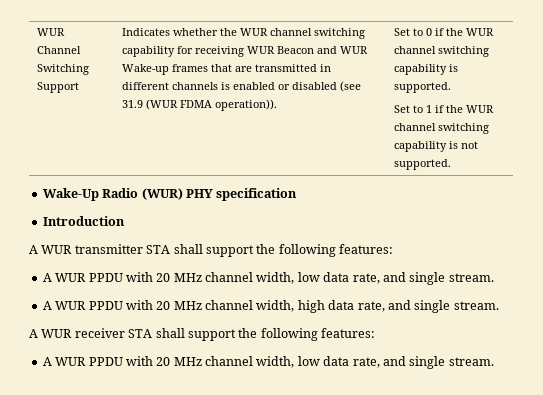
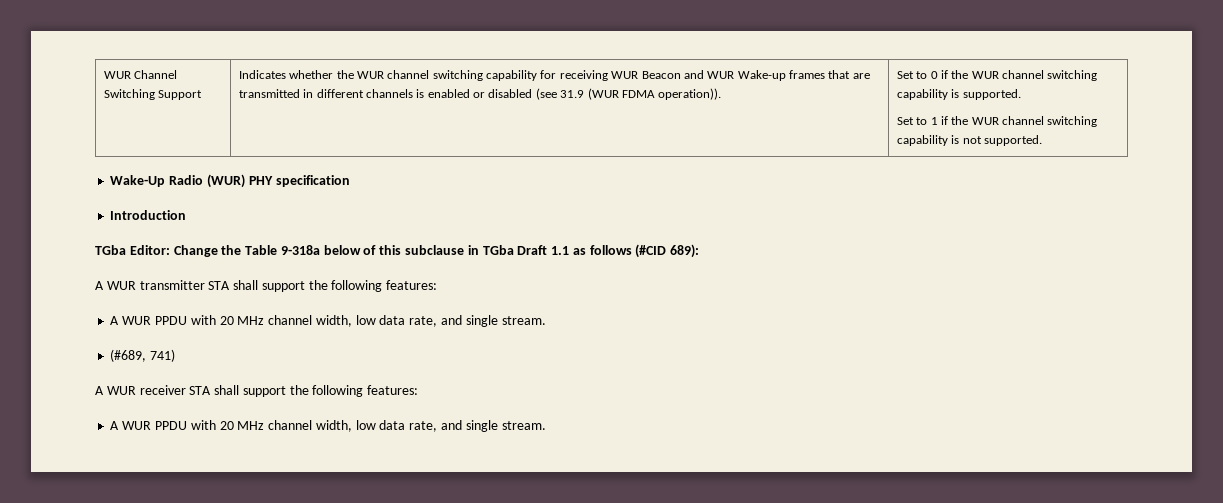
+ TGba Editor: Change the Table 9-318a below of this subclause in TGba Draft 1.1 as follows (#CID 689):
- A WUR PPDU with 20 MHz channel width, high data rate, and single stream.
+ (#689, 741)

